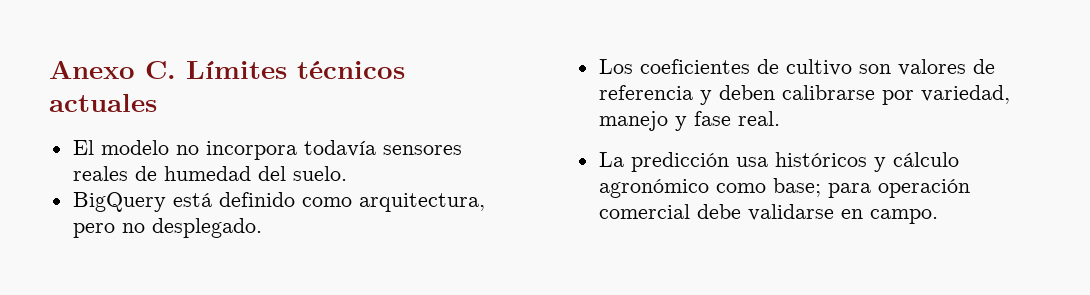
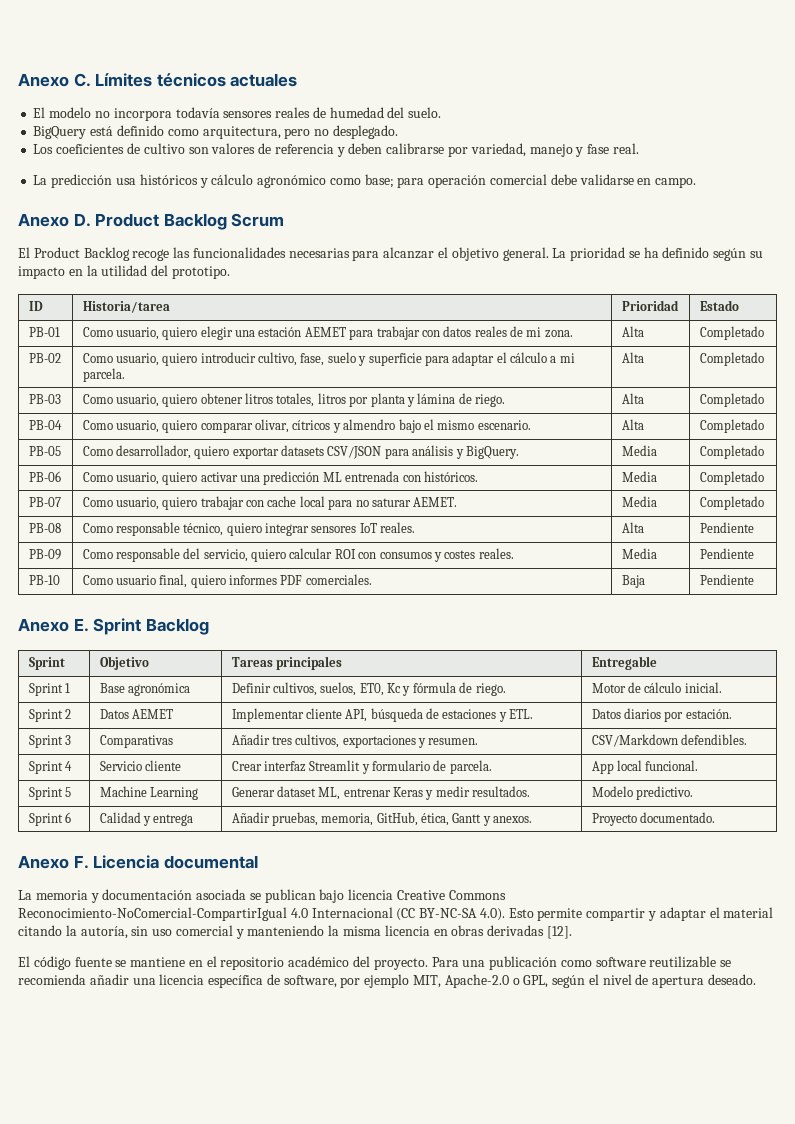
+ Anexo D. Product Backlog Scrum
+ El Product Backlog recoge las funcionalidades necesarias para alcanzar el objetivo general. La prioridad se ha definido según su impacto en la utilidad del prototipo.
+ ID | Historia/tarea | Prioridad | Estado
+ PB-01 | Como usuario, quiero elegir una estación AEMET para trabajar con datos reales de mi zona. | Alta | Completado
+ PB-02 | Como usuario, quiero introducir cultivo, fase, suelo y superficie para adaptar el cálculo a mi parcela. | Alta | Completado
+ PB-03 | Como usuario, quiero obtener litros totales, litros por planta y lámina de riego. | Alta | Completado
+ PB-04 | Como usuario, quiero comparar olivar, cítricos y almendro bajo el mismo escenario. | Alta | Completado
+ PB-05 | Como desarrollador, quiero exportar datasets CSV/JSON para análisis y BigQuery. | Media | Completado
+ PB-06 | Como usuario, quiero activar una predicción ML entrenada con históricos. | Media | Completado
+ PB-07 | Como usuario, quiero trabajar con cache local para no saturar AEMET. | Media | Completado
+ PB-08 | Como responsable técnico, quiero integrar sensores IoT reales. | Alta | Pendiente
+ PB-09 | Como responsable del servicio, quiero calcular ROI con consumos y costes reales. | Media | Pendiente
+ PB-10 | Como usuario final, quiero informes PDF comerciales. | Baja | Pendiente
+ Anexo E. Sprint Backlog
+ Sprint | Objetivo | Tareas principales | Entregable
+ Sprint 1 | Base agronómica | Definir cultivos, suelos, ET0, Kc y fórmula de riego. | Motor de cálculo inicial.
+ Sprint 2 | Datos AEMET | Implementar cliente API, búsqueda de estaciones y ETL. | Datos diarios por estación.
+ Sprint 3 | Comparativas | Añadir tres cultivos, exportaciones y resumen. | CSV/Markdown defendibles.
+ Sprint 4 | Servicio cliente | Crear interfaz Streamlit y formulario de parcela. | App local funcional.
+ Sprint 5 | Machine Learning | Generar dataset ML, entrenar Keras y medir resultados. | Modelo predictivo.
+ Sprint 6 | Calidad y entrega | Añadir pruebas, memoria, GitHub, ética, Gantt y anexos. | Proyecto documentado.
+ Anexo F. Licencia documental
+ La memoria y documentación asociada se publican bajo licencia Creative Commons Reconocimiento-NoComercial-CompartirIgual 4.0 Internacional (CC BY-NC-SA 4.0). Esto permite compartir y adaptar el material citando la autoría, sin uso comercial y manteniendo la misma licencia en obras derivadas [12].
+ El código fuente se mantiene en el repositorio académico del proyecto. Para una publicación como software reutilizable se recomienda añadir una licencia específica de software, por ejemplo MIT, Apache-2.0 o GPL, según el nivel de apertura deseado.

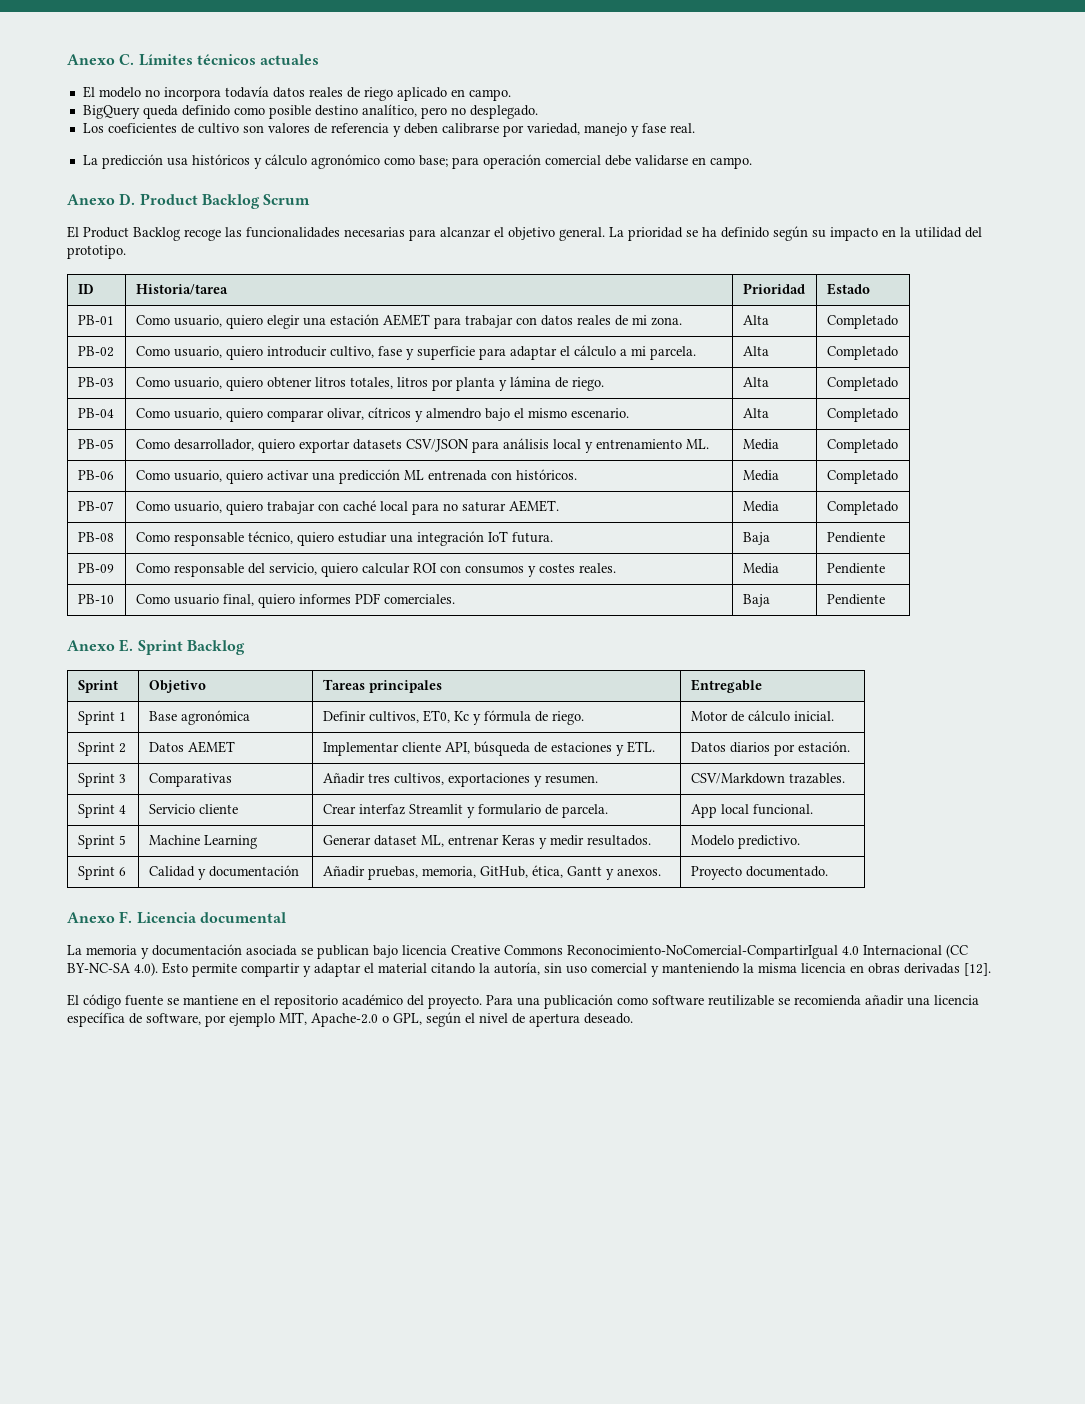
- El modelo no incorpora todavía sensores reales de humedad del suelo.
+ El modelo no incorpora todavía datos reales de riego aplicado en campo.
- BigQuery está definido como arquitectura, pero no desplegado.
+ BigQuery queda definido como posible destino analítico, pero no desplegado.
- PB-02 | Como usuario, quiero introducir cultivo, fase, suelo y superficie para adaptar el cálculo a mi parcela. | Alta | Completado
+ PB-02 | Como usuario, quiero introducir cultivo, fase y superficie para adaptar el cálculo a mi parcela. | Alta | Completado
- PB-05 | Como desarrollador, quiero exportar datasets CSV/JSON para análisis y BigQuery. | Media | Completado
+ PB-05 | Como desarrollador, quiero exportar datasets CSV/JSON para análisis local y entrenamiento ML. | Media | Completado
- PB-07 | Como usuario, quiero trabajar con cache local para no saturar AEMET. | Media | Completado
+ PB-07 | Como usuario, quiero trabajar con caché local para no saturar AEMET. | Media | Completado
- PB-08 | Como responsable técnico, quiero integrar sensores IoT reales. | Alta | Pendiente
+ PB-08 | Como responsable técnico, quiero estudiar una integración IoT futura. | Baja | Pendiente
- Sprint 1 | Base agronómica | Definir cultivos, suelos, ET0, Kc y fórmula de riego. | Motor de cálculo inicial.
+ Sprint 1 | Base agronómica | Definir cultivos, ET0, Kc y fórmula de riego. | Motor de cálculo inicial.
- Sprint 3 | Comparativas | Añadir tres cultivos, exportaciones y resumen. | CSV/Markdown defendibles.
+ Sprint 3 | Comparativas | Añadir tres cultivos, exportaciones y resumen. | CSV/Markdown trazables.
- Sprint 6 | Calidad y entrega | Añadir pruebas, memoria, GitHub, ética, Gantt y anexos. | Proyecto documentado.
+ Sprint 6 | Calidad y documentación | Añadir pruebas, memoria, GitHub, ética, Gantt y anexos. | Proyecto documentado.

